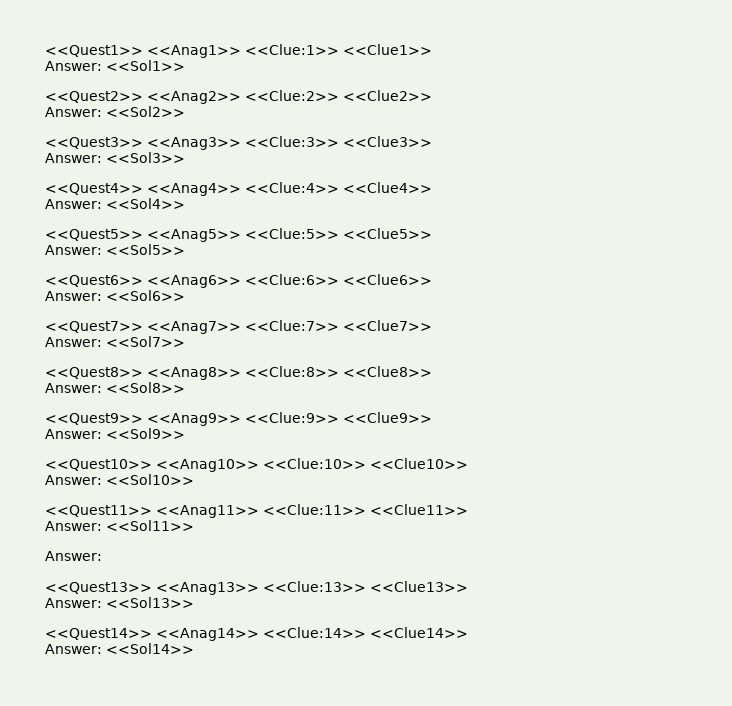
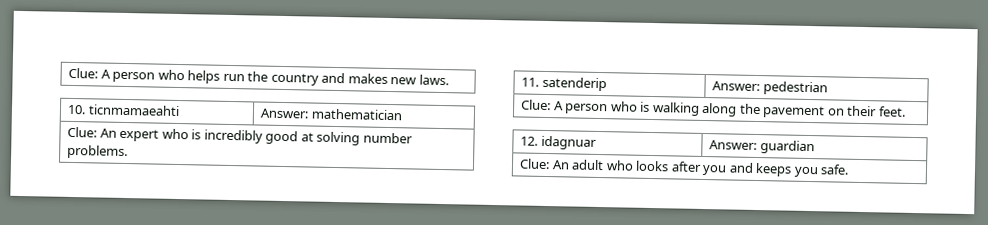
- <<Quest1>> <<Anag1>> <<Clue:1>> <<Clue1>>
- Answer: <<Sol1>>
- <<Quest2>> <<Anag2>> <<Clue:2>> <<Clue2>>
- Answer: <<Sol2>>
- <<Quest3>> <<Anag3>> <<Clue:3>> <<Clue3>>
- Answer: <<Sol3>>
- <<Quest4>> <<Anag4>> <<Clue:4>> <<Clue4>>
- Answer: <<Sol4>>
- <<Quest5>> <<Anag5>> <<Clue:5>> <<Clue5>>
- Answer: <<Sol5>>
- <<Quest6>> <<Anag6>> <<Clue:6>> <<Clue6>>
- Answer: <<Sol6>>
- <<Quest7>> <<Anag7>> <<Clue:7>> <<Clue7>>
- Answer: <<Sol7>>
- <<Quest8>> <<Anag8>> <<Clue:8>> <<Clue8>>
- Answer: <<Sol8>>
- <<Quest9>> <<Anag9>> <<Clue:9>> <<Clue9>>
- Answer: <<Sol9>>
- <<Quest10>> <<Anag10>> <<Clue:10>> <<Clue10>>
- Answer: <<Sol10>>
- <<Quest11>> <<Anag11>> <<Clue:11>> <<Clue11>>
- Answer: <<Sol11>>
- Answer:
- <<Quest13>> <<Anag13>> <<Clue:13>> <<Clue13>>
- Answer: <<Sol13>>
- <<Quest14>> <<Anag14>> <<Clue:14>> <<Clue14>>
- Answer: <<Sol14>>
+ Clue: A person who helps run the country and makes new laws.
+ 10. ticnmamaeahti | Answer: mathematician
+ Clue: An expert who is incredibly good at solving number problems.
+ 11. satenderip | Answer: pedestrian
+ Clue: A person who is walking along the pavement on their feet.
+ 12. idagnuar | Answer: guardian
+ Clue: An adult who looks after you and keeps you safe.

